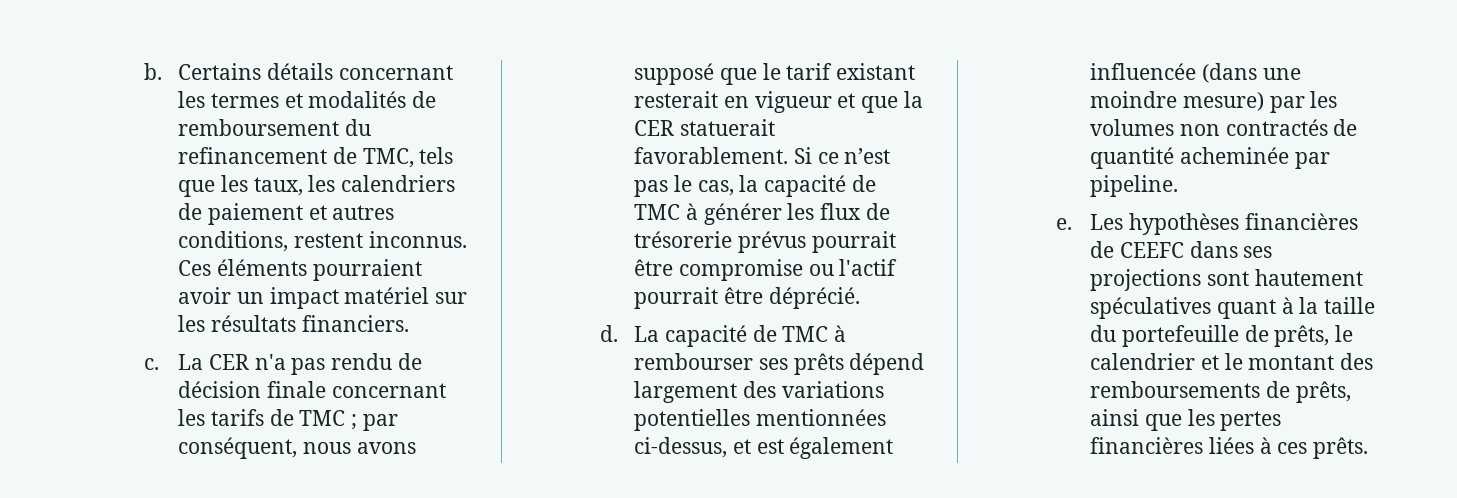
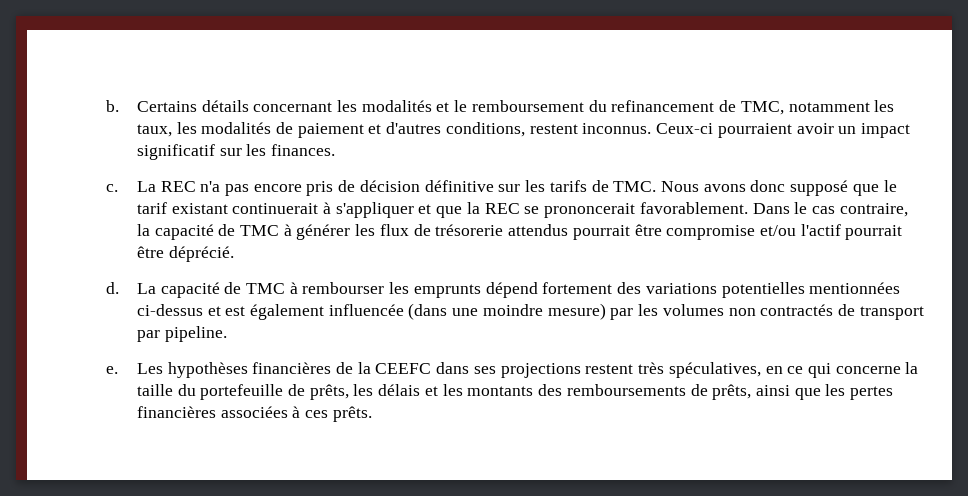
- Certains détails concernant les termes et modalités de remboursement du refinancement de TMC, tels que les taux, les calendriers de paiement et autres conditions, restent inconnus.
+ Certains détails concernant les modalités et le remboursement du refinancement de TMC, notamment les taux, les modalités de paiement et d'autres conditions, restent inconnus.
- Ces éléments pourraient avoir un impact matériel sur les résultats financiers.
+ Ceux-ci pourraient avoir un impact significatif sur les finances.
- La CER n'a pas rendu de décision finale concernant les tarifs de TMC ; par conséquent, nous avons supposé que le tarif existant resterait en vigueur et que la CER statuerait favorablement. Si ce n’est pas le cas, la capacité de TMC à générer les flux de trésorerie prévus pourrait être compromise ou l'actif pourrait être déprécié.
+ La REC n'a pas encore pris de décision définitive sur les tarifs de TMC. Nous avons donc supposé que le tarif existant continuerait à s'appliquer et que la REC se prononcerait favorablement. Dans le cas contraire, la capacité de TMC à générer les flux de trésorerie attendus pourrait être compromise et/ou l'actif pourrait être déprécié.
- La capacité de TMC à rembourser ses prêts dépend largement des variations potentielles mentionnées ci-dessus, et est également influencée (dans une moindre mesure) par les volumes non contractés de quantité acheminée par pipeline.
+ La capacité de TMC à rembourser les emprunts dépend fortement des variations potentielles mentionnées ci-dessus et est également influencée (dans une moindre mesure) par les volumes non contractés de transport par pipeline.
- Les hypothèses financières de CEEFC dans ses projections sont hautement spéculatives quant à la taille du portefeuille de prêts, le calendrier et le montant des remboursements de prêts, ainsi que les pertes financières liées à ces prêts.
+ Les hypothèses financières de la CEEFC dans ses projections restent très spéculatives, en ce qui concerne la taille du portefeuille de prêts, les délais et les montants des remboursements de prêts, ainsi que les pertes financières associées à ces prêts.

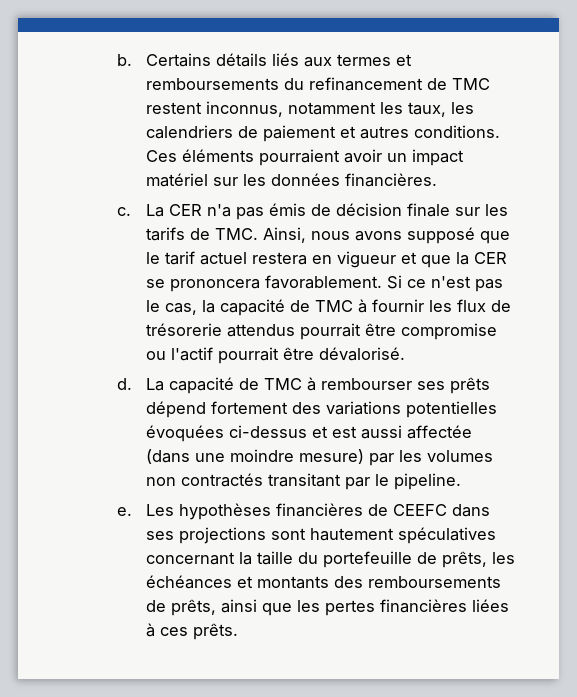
- Certains détails concernant les modalités et le remboursement du refinancement de TMC, notamment les taux, les modalités de paiement et d'autres conditions, restent inconnus. Ceux-ci pourraient avoir un impact significatif sur les finances.
+ Certains détails liés aux termes et remboursements du refinancement de TMC restent inconnus, notamment les taux, les calendriers de paiement et autres conditions. Ces éléments pourraient avoir un impact matériel sur les données financières.
- La REC n'a pas encore pris de décision définitive sur les tarifs de TMC. Nous avons donc supposé que le tarif existant continuerait à s'appliquer et que la REC se prononcerait favorablement. Dans le cas contraire, la capacité de TMC à générer les flux de trésorerie attendus pourrait être compromise et/ou l'actif pourrait être déprécié.
+ La CER n'a pas émis de décision finale sur les tarifs de TMC. Ainsi, nous avons supposé que le tarif actuel restera en vigueur et que la CER se prononcera favorablement. Si ce n'est pas le cas, la capacité de TMC à fournir les flux de trésorerie attendus pourrait être compromise ou l'actif pourrait être dévalorisé.
- La capacité de TMC à rembourser les emprunts dépend fortement des variations potentielles mentionnées ci-dessus et est également influencée (dans une moindre mesure) par les volumes non contractés de transport par pipeline.
+ La capacité de TMC à rembourser ses prêts dépend fortement des variations potentielles évoquées ci-dessus et est aussi affectée (dans une moindre mesure) par les volumes non contractés transitant par le pipeline.
- Les hypothèses financières de la CEEFC dans ses projections restent très spéculatives, en ce qui concerne la taille du portefeuille de prêts, les délais et les montants des remboursements de prêts, ainsi que les pertes financières associées à ces prêts.
+ Les hypothèses financières de CEEFC dans ses projections sont hautement spéculatives concernant la taille du portefeuille de prêts, les échéances et montants des remboursements de prêts, ainsi que les pertes financières liées à ces prêts.

